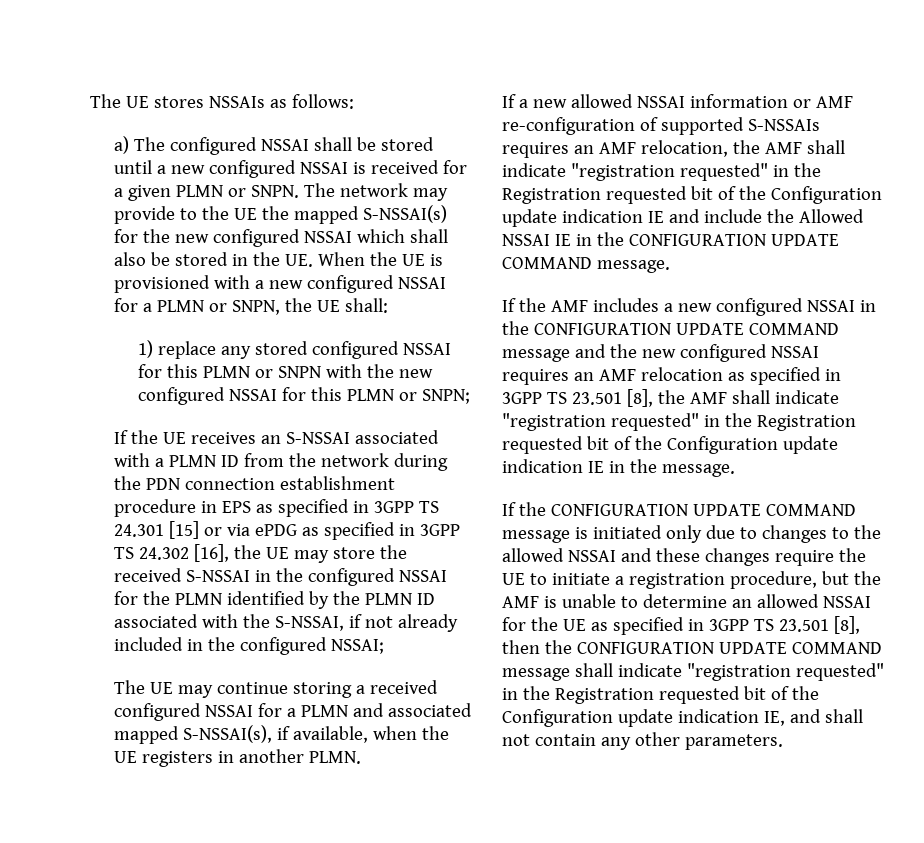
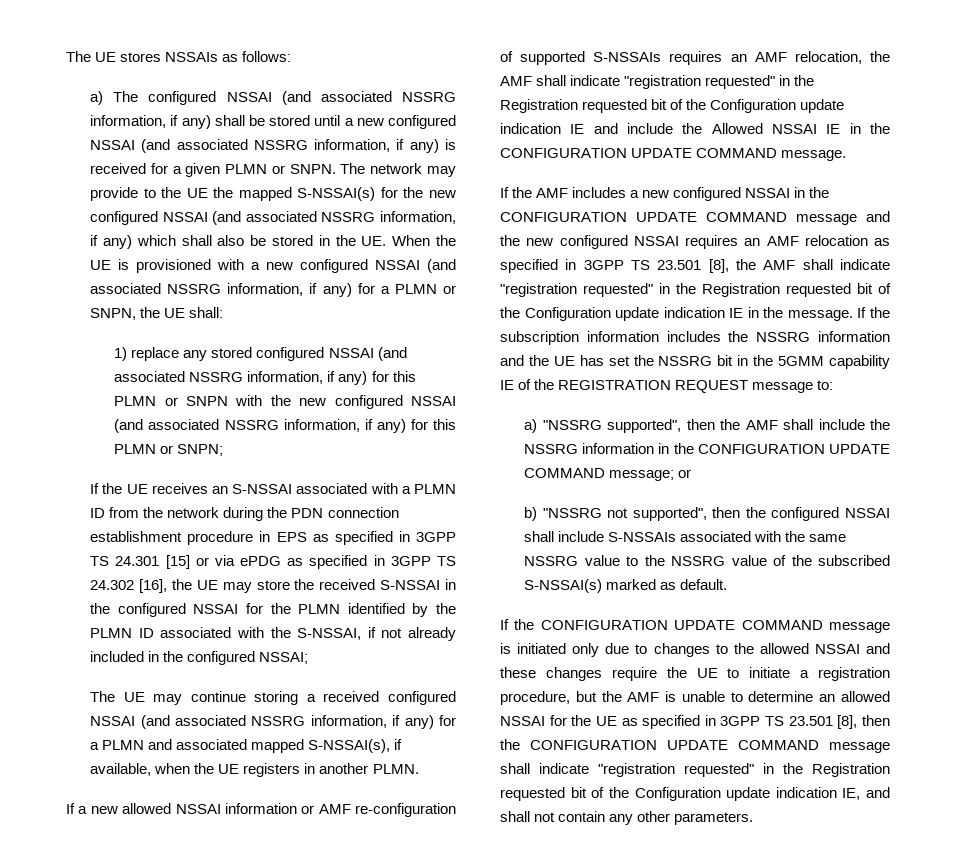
- a) The configured NSSAI shall be stored until a new configured NSSAI is received for a given PLMN or SNPN.
+ a) The configured NSSAI (and associated NSSRG information, if any) shall be stored until a new configured NSSAI (and associated NSSRG information, if any) is received for a given PLMN or SNPN.
- The network may provide to the UE the mapped S-NSSAI(s) for the new configured NSSAI which shall also be stored in the UE. When the UE is provisioned with a new configured NSSAI for a PLMN or SNPN, the UE shall:
+ The network may provide to the UE the mapped S-NSSAI(s) for the new configured NSSAI (and associated NSSRG information, if any) which shall also be stored in the UE. When the UE is provisioned with a new configured NSSAI (and associated NSSRG information, if any) for a PLMN or SNPN, the UE shall:
- 1) replace any stored configured NSSAI for this PLMN or SNPN with the new configured NSSAI for this PLMN or SNPN;
+ 1) replace any stored configured NSSAI (and associated NSSRG information, if any) for this PLMN or SNPN with the new configured NSSAI (and associated NSSRG information, if any) for this PLMN or SNPN;
- The UE may continue storing a received configured NSSAI for a PLMN and associated mapped S-NSSAI(s), if available, when the UE registers in another PLMN.
+ The UE may continue storing a received configured NSSAI (and associated NSSRG information, if any) for a PLMN and associated mapped S-NSSAI(s), if available, when the UE registers in another PLMN.
+ If the subscription information includes the NSSRG information and the UE has set the NSSRG bit in the 5GMM capability IE of the REGISTRATION REQUEST message to:
+ a) "NSSRG supported", then the AMF shall include the NSSRG information in the CONFIGURATION UPDATE COMMAND message; or
+ b) "NSSRG not supported", then the configured NSSAI shall include S-NSSAIs associated with the same NSSRG value to the NSSRG value of the subscribed S-NSSAI(s) marked as default.

